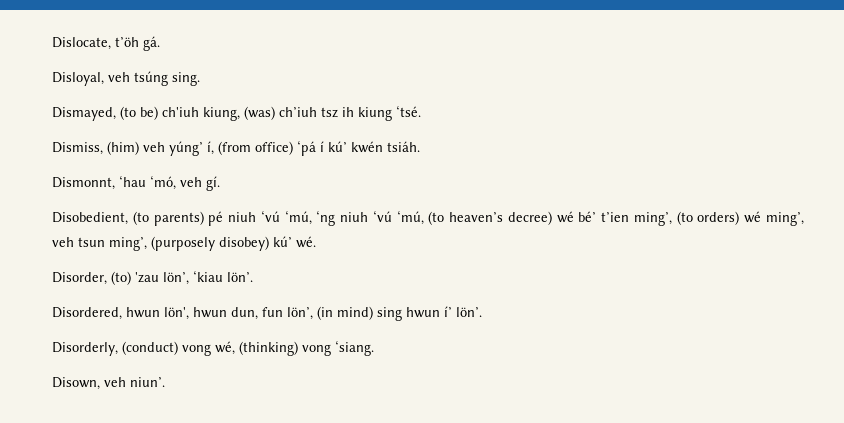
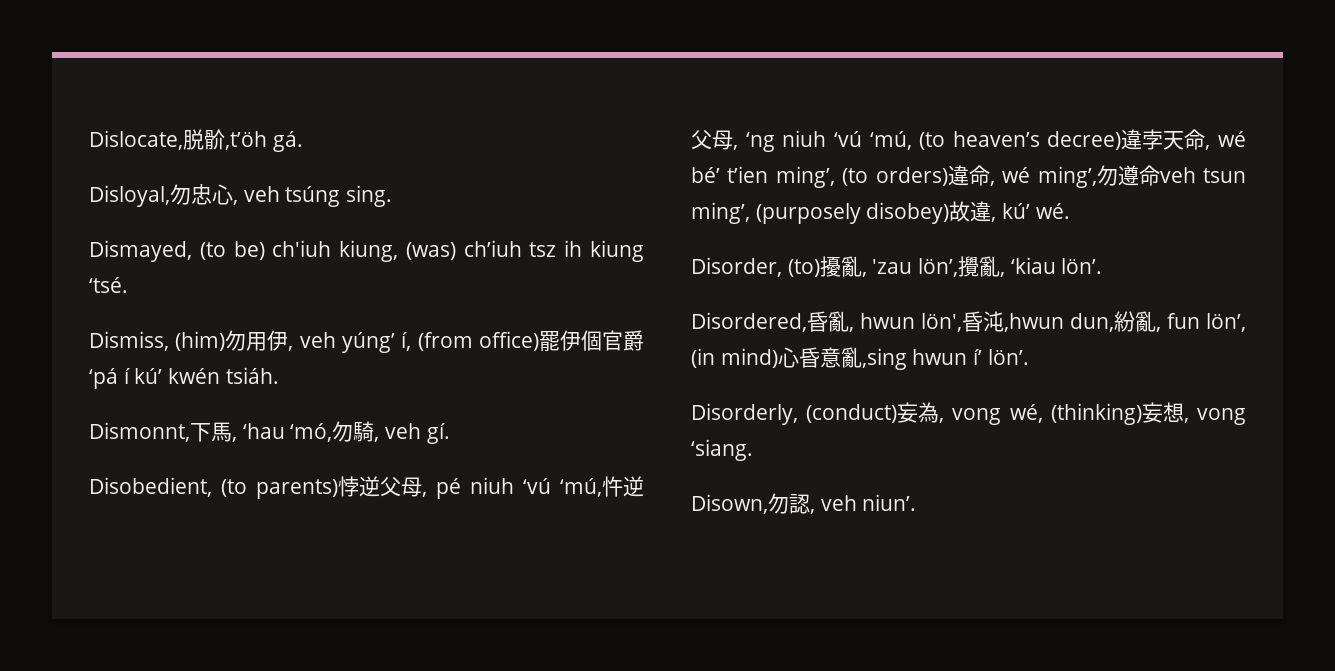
- Dislocate, t’öh gá.
+ Dislocate,脱骱,t’öh gá.
- Disloyal, veh tsúng sing.
+ Disloyal,勿忠心, veh tsúng sing.
- Dismiss, (him) veh yúng’ í, (from office) ‘pá í kú’ kwén tsiáh.
+ Dismiss, (him)勿用伊, veh yúng’ í, (from office)罷伊個官爵‘pá í kú’ kwén tsiáh.
- Dismonnt, ‘hau ‘mó, veh gí.
+ Dismonnt,下馬, ‘hau ‘mó,勿騎, veh gí.
- Disobedient, (to parents) pé niuh ‘vú ‘mú, ‘ng niuh ‘vú ‘mú, (to heaven’s decree) wé bé’ t’ien ming’, (to orders) wé ming’, veh tsun ming’, (purposely disobey) kú’ wé.
+ Disobedient, (to parents)悖逆父母, pé niuh ‘vú ‘mú,忤逆父母, ‘ng niuh ‘vú ‘mú, (to heaven’s decree)違孛天命, wé bé’ t’ien ming’, (to orders)違命, wé ming’,勿遵命veh tsun ming’, (purposely disobey)故違, kú’ wé.
- Disorder, (to) 'zau lön’, ‘kiau lön’.
- Disordered, hwun lön', hwun dun, fun lön’, (in mind) sing hwun í’ lön’.
+ Disorder, (to)擾亂, 'zau lön’,攪亂, ‘kiau lön’.
+ Disordered,昏亂, hwun lön',昏沌,hwun dun,紛亂, fun lön’, (in mind)心昏意亂,sing hwun í’ lön’.
- Disorderly, (conduct) vong wé, (thinking) vong ‘siang.
+ Disorderly, (conduct)妄為, vong wé, (thinking)妄想, vong ‘siang.
- Disown, veh niun’.
+ Disown,勿認, veh niun’.

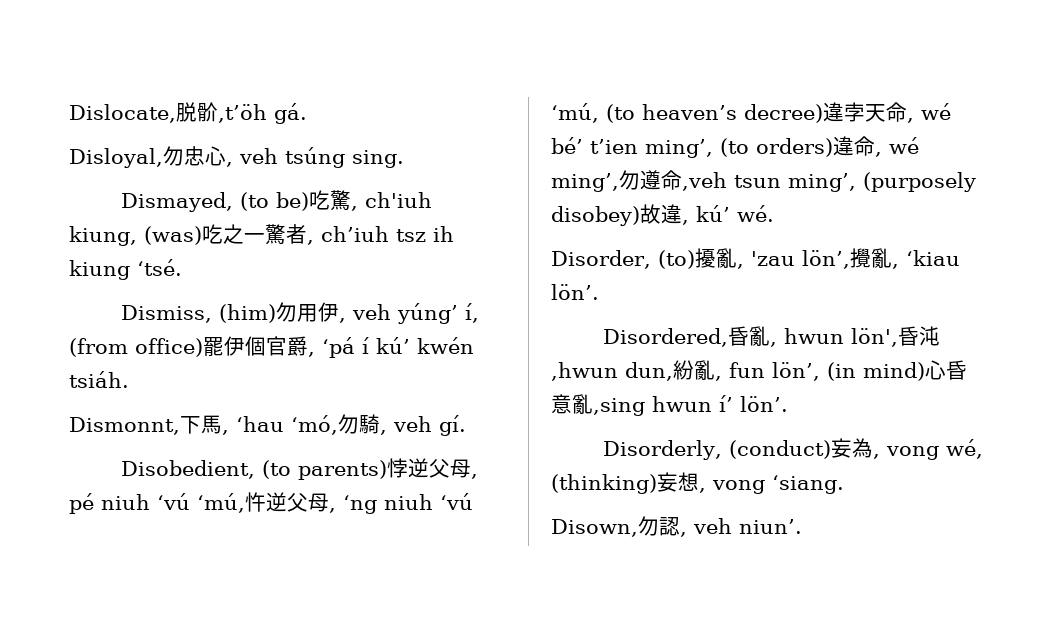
- Dismayed, (to be) ch'iuh kiung, (was) ch’iuh tsz ih kiung ‘tsé.
+ Dismayed, (to be)吃驚, ch'iuh kiung, (was)吃之一驚者, ch’iuh tsz ih kiung ‘tsé.
- Dismiss, (him)勿用伊, veh yúng’ í, (from office)罷伊個官爵‘pá í kú’ kwén tsiáh.
+ Dismiss, (him)勿用伊, veh yúng’ í, (from office)罷伊個官爵, ‘pá í kú’ kwén tsiáh.
- Disobedient, (to parents)悖逆父母, pé niuh ‘vú ‘mú,忤逆父母, ‘ng niuh ‘vú ‘mú, (to heaven’s decree)違孛天命, wé bé’ t’ien ming’, (to orders)違命, wé ming’,勿遵命veh tsun ming’, (purposely disobey)故違, kú’ wé.
+ Disobedient, (to parents)悖逆父母, pé niuh ‘vú ‘mú,忤逆父母, ‘ng niuh ‘vú ‘mú, (to heaven’s decree)違孛天命, wé bé’ t’ien ming’, (to orders)違命, wé ming’,勿遵命,veh tsun ming’, (purposely disobey)故違, kú’ wé.

